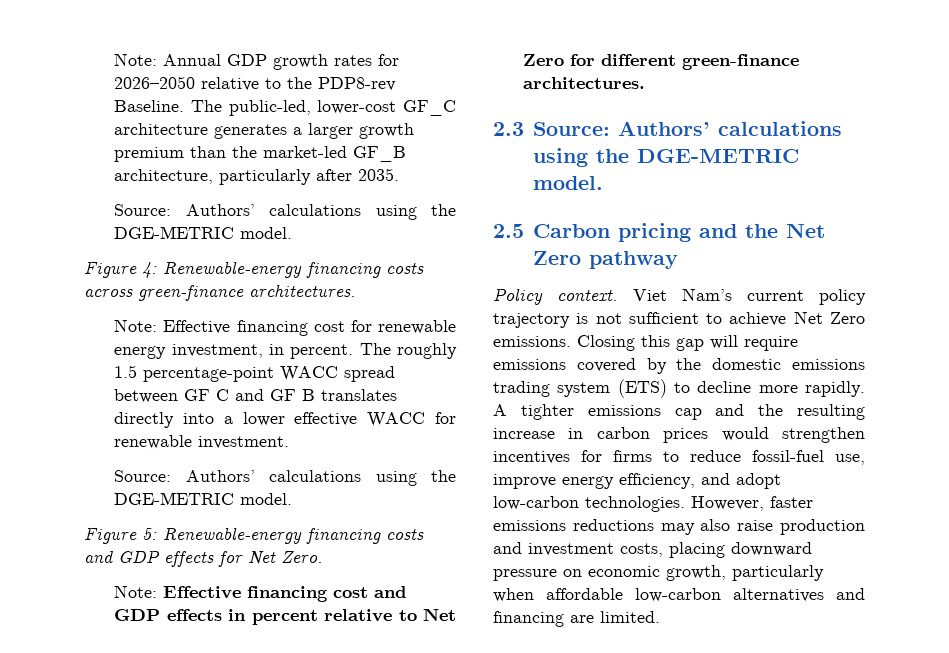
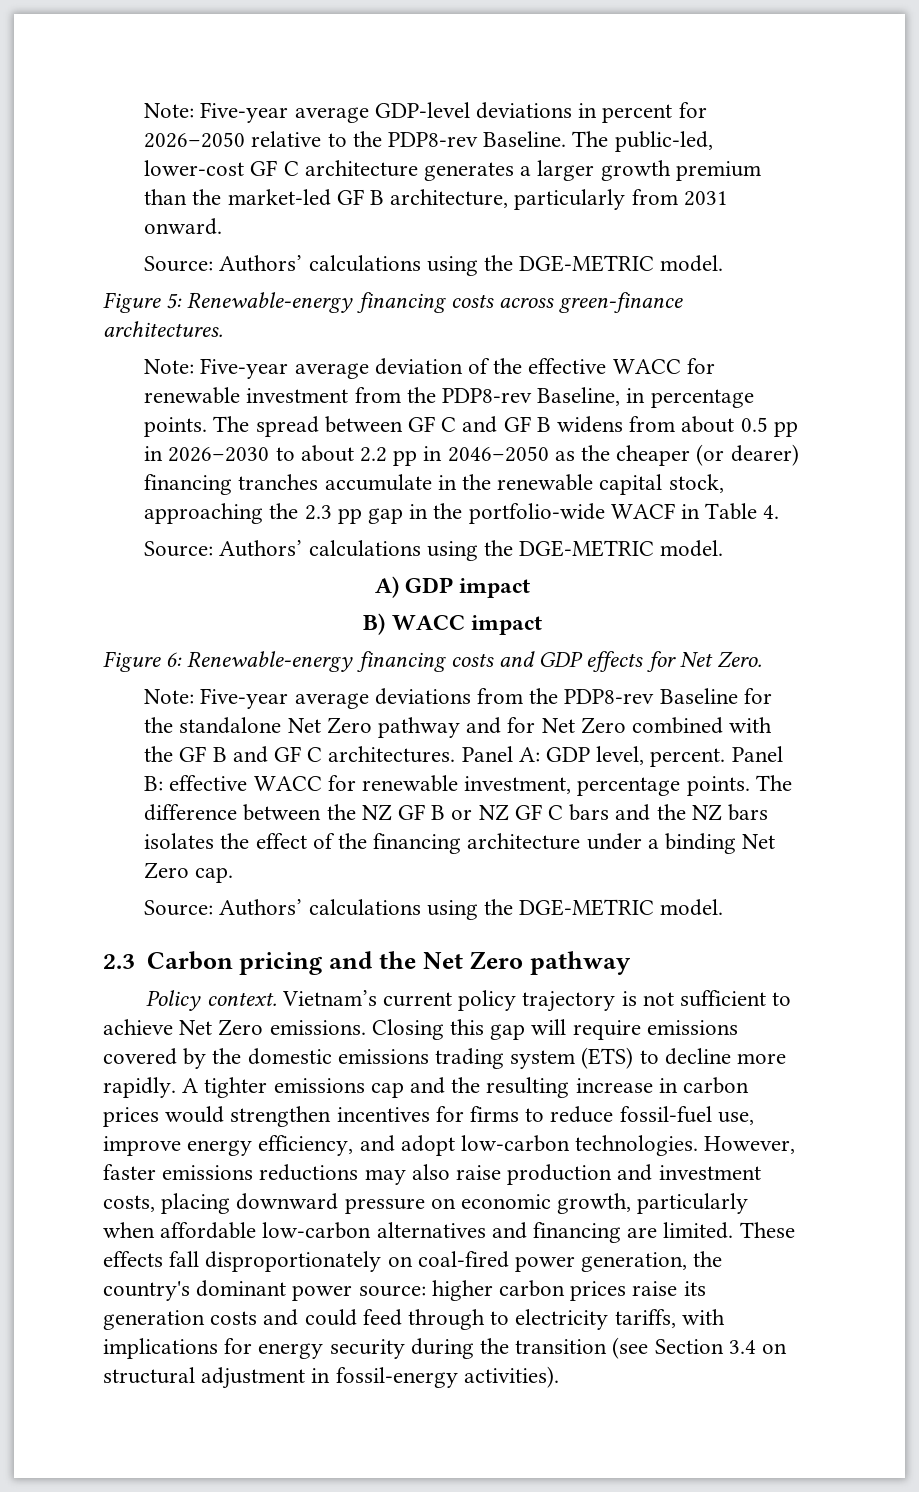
- Note: Annual GDP growth rates for 2026–2050 relative to the PDP8-rev Baseline.
+ Note: Five-year average GDP-level deviations in percent for 2026–2050 relative to the PDP8-rev Baseline.
- The public-led, lower-cost GF_C architecture generates a larger growth premium than the market-led GF_B architecture, particularly after 2035.
- Source: Authors’ calculations using the DGE-METRIC model.
- Figure 4: Renewable-energy financing costs across green-finance architectures.
- Note: Effective financing cost for renewable energy investment, in percent. The roughly 1.5 percentage-point WACC spread between GF C and GF B translates directly into a lower effective WACC for renewable investment.
+ The public-led, lower-cost GF C architecture generates a larger growth premium than the market-led GF B architecture, particularly from 2031 onward.
- Figure 5: Renewable-energy financing costs and GDP effects for Net Zero.
+ Figure 5: Renewable-energy financing costs across green-finance architectures.
+ Note: Five-year average deviation of the effective WACC for renewable investment from the PDP8-rev Baseline, in percentage points. The spread between GF C and GF B widens from about 0.5 pp in 2026–2030 to about 2.2 pp in 2046–2050 as the cheaper (or dearer) financing tranches accumulate in the renewable capital stock, approaching the 2.3 pp gap in the portfolio-wide WACF in Table 4.
+ Source: Authors’ calculations using the DGE-METRIC model.
+ A) GDP impact
+ B) WACC impact
+ Figure 6: Renewable-energy financing costs and GDP effects for Net Zero.
- Note: Effective financing cost and GDP effects in percent relative to Net Zero for different green-finance architectures.
- 2.3 Source: Authors’ calculations using the DGE-METRIC model.
- 2.5 Carbon pricing and the Net Zero pathway
+ Note: Five-year average deviations from the PDP8-rev Baseline for the standalone Net Zero pathway and for Net Zero combined with the GF B and GF C architectures. Panel A: GDP level, percent. Panel B: effective WACC for renewable investment, percentage points. The difference between the NZ GF B or NZ GF C bars and the NZ bars isolates the effect of the financing architecture under a binding Net Zero cap.
+ Source: Authors’ calculations using the DGE-METRIC model.
+ 2.3 Carbon pricing and the Net Zero pathway
- Viet Nam’s current policy trajectory is not sufficient to achieve Net Zero emissions.
+ Vietnam’s current policy trajectory is not sufficient to achieve Net Zero emissions.
+ These effects fall disproportionately on coal-fired power generation, the country's dominant power source: higher carbon prices raise its generation costs and could feed through to electricity tariffs, with implications for energy security during the transition (see Section 3.4 on structural adjustment in fossil-energy activities).

